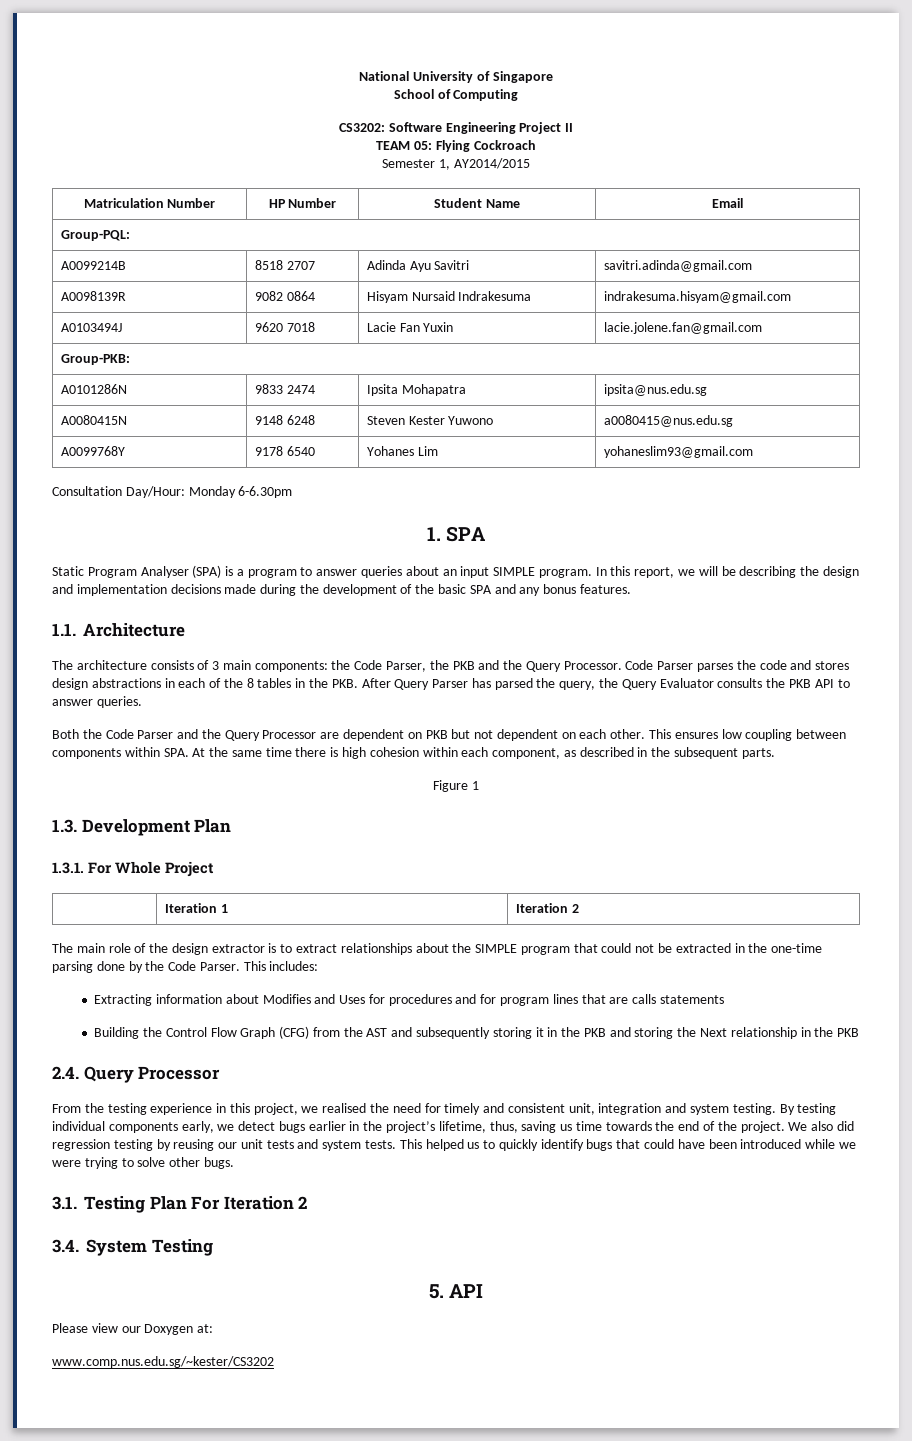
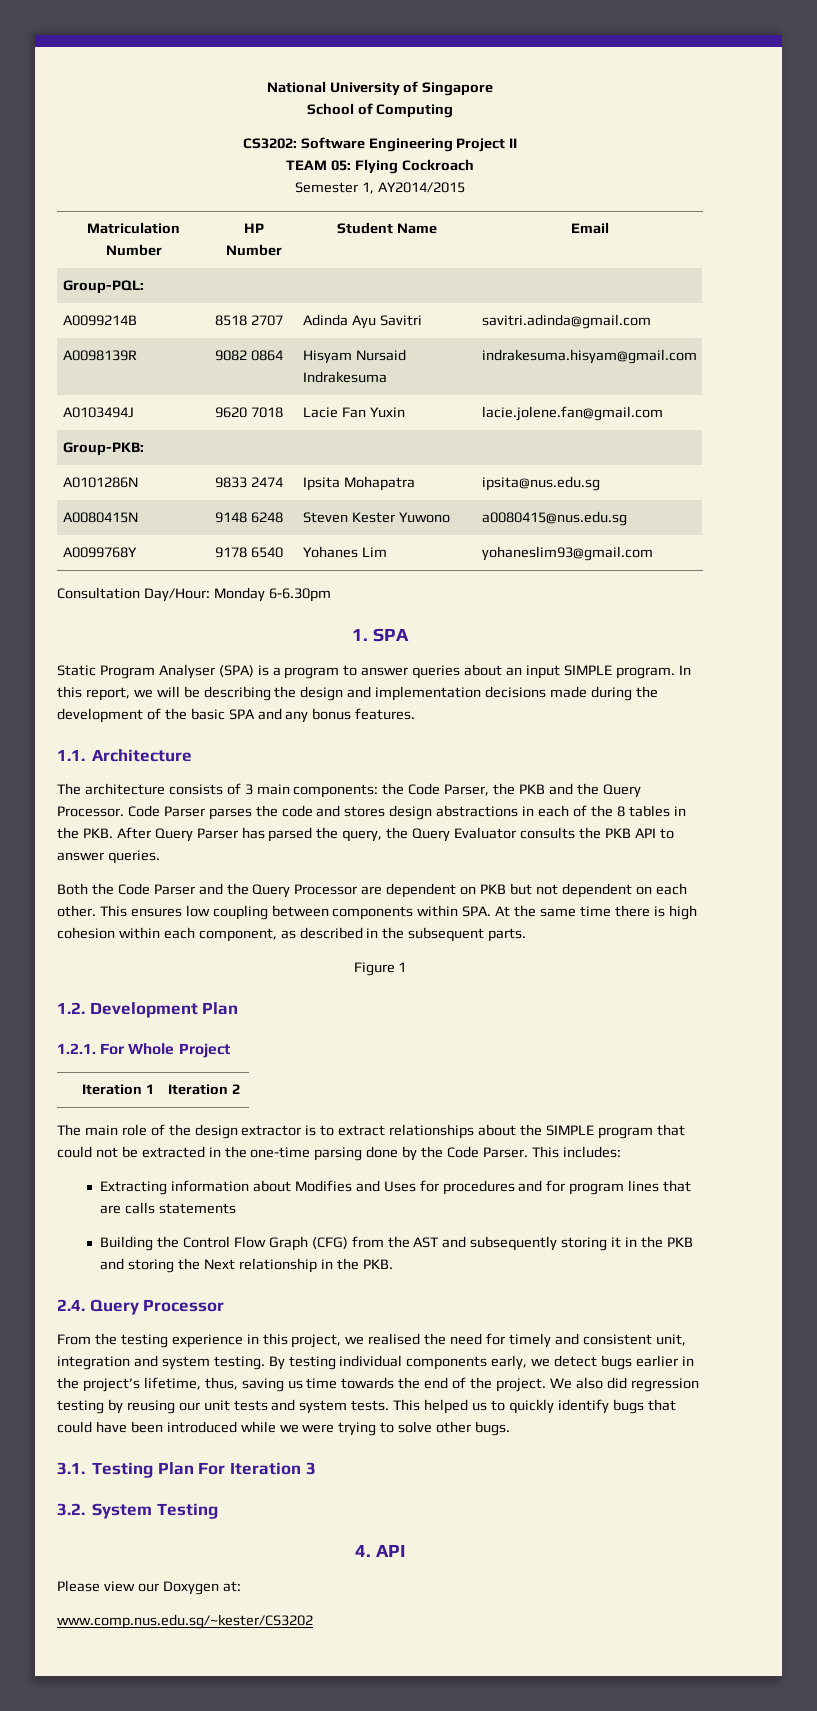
- 1.3. Development Plan
+ 1.2. Development Plan
- 1.3.1. For Whole Project
+ 1.2.1. For Whole Project
- Building the Control Flow Graph (CFG) from the AST and subsequently storing it in the PKB and storing the Next relationship in the PKB
+ Building the Control Flow Graph (CFG) from the AST and subsequently storing it in the PKB and storing the Next relationship in the PKB.
- 3.1. Testing Plan For Iteration 2
- 3.4. System Testing
+ 3.1. Testing Plan For Iteration 3
+ 3.2. System Testing
- 5. API
+ 4. API

